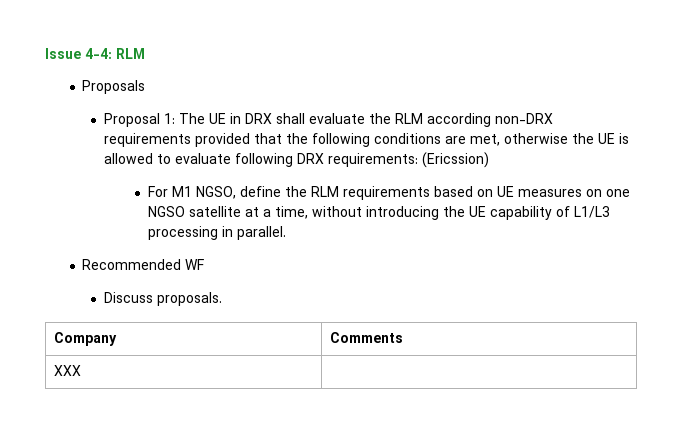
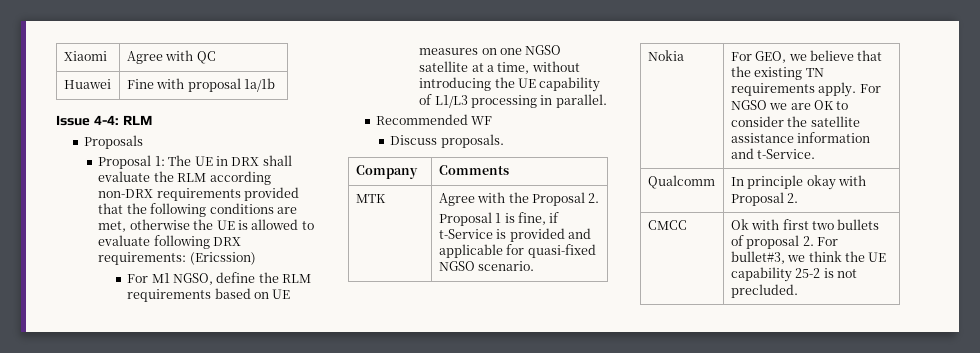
+ Xiaomi | Agree with QC
+ Huawei | Fine with proposal 1a/1b
- XXX |
+ MTK | Agree with the Proposal 2.
+ Proposal 1 is fine, if t-Service is provided and applicable for quasi-fixed NGSO scenario.
+ Nokia | For GEO, we believe that the existing TN requirements apply. For NGSO we are OK to consider the satellite assistance information and t-Service.
+ Qualcomm | In principle okay with Proposal 2.
+ CMCC | Ok with first two bullets of proposal 2. For bullet#3, we think the UE capability 25-2 is not precluded.

